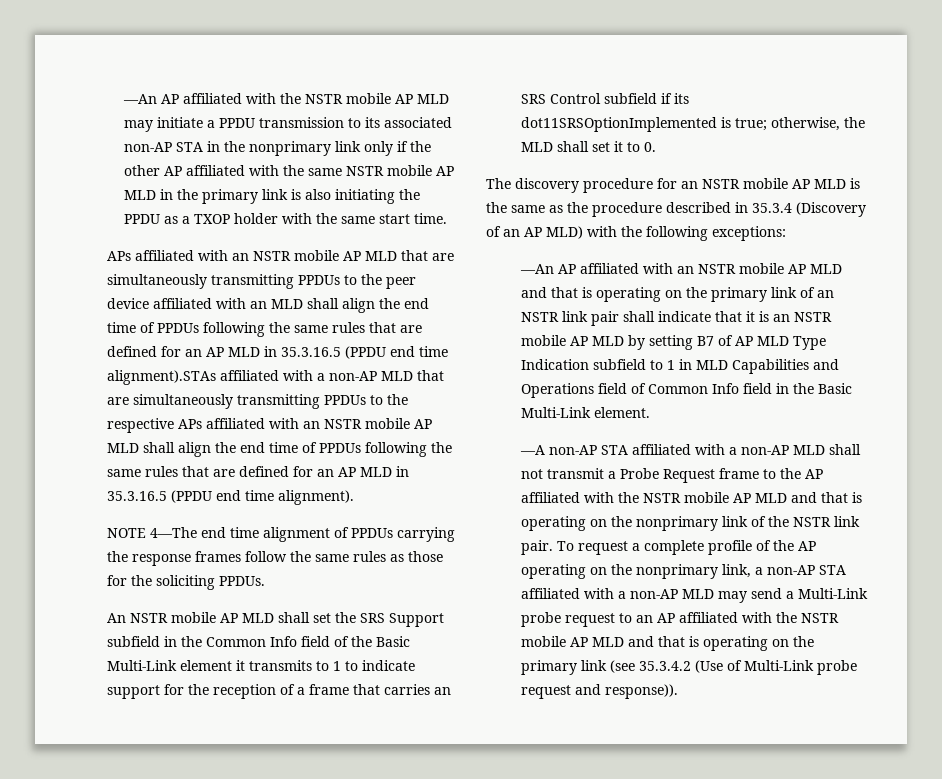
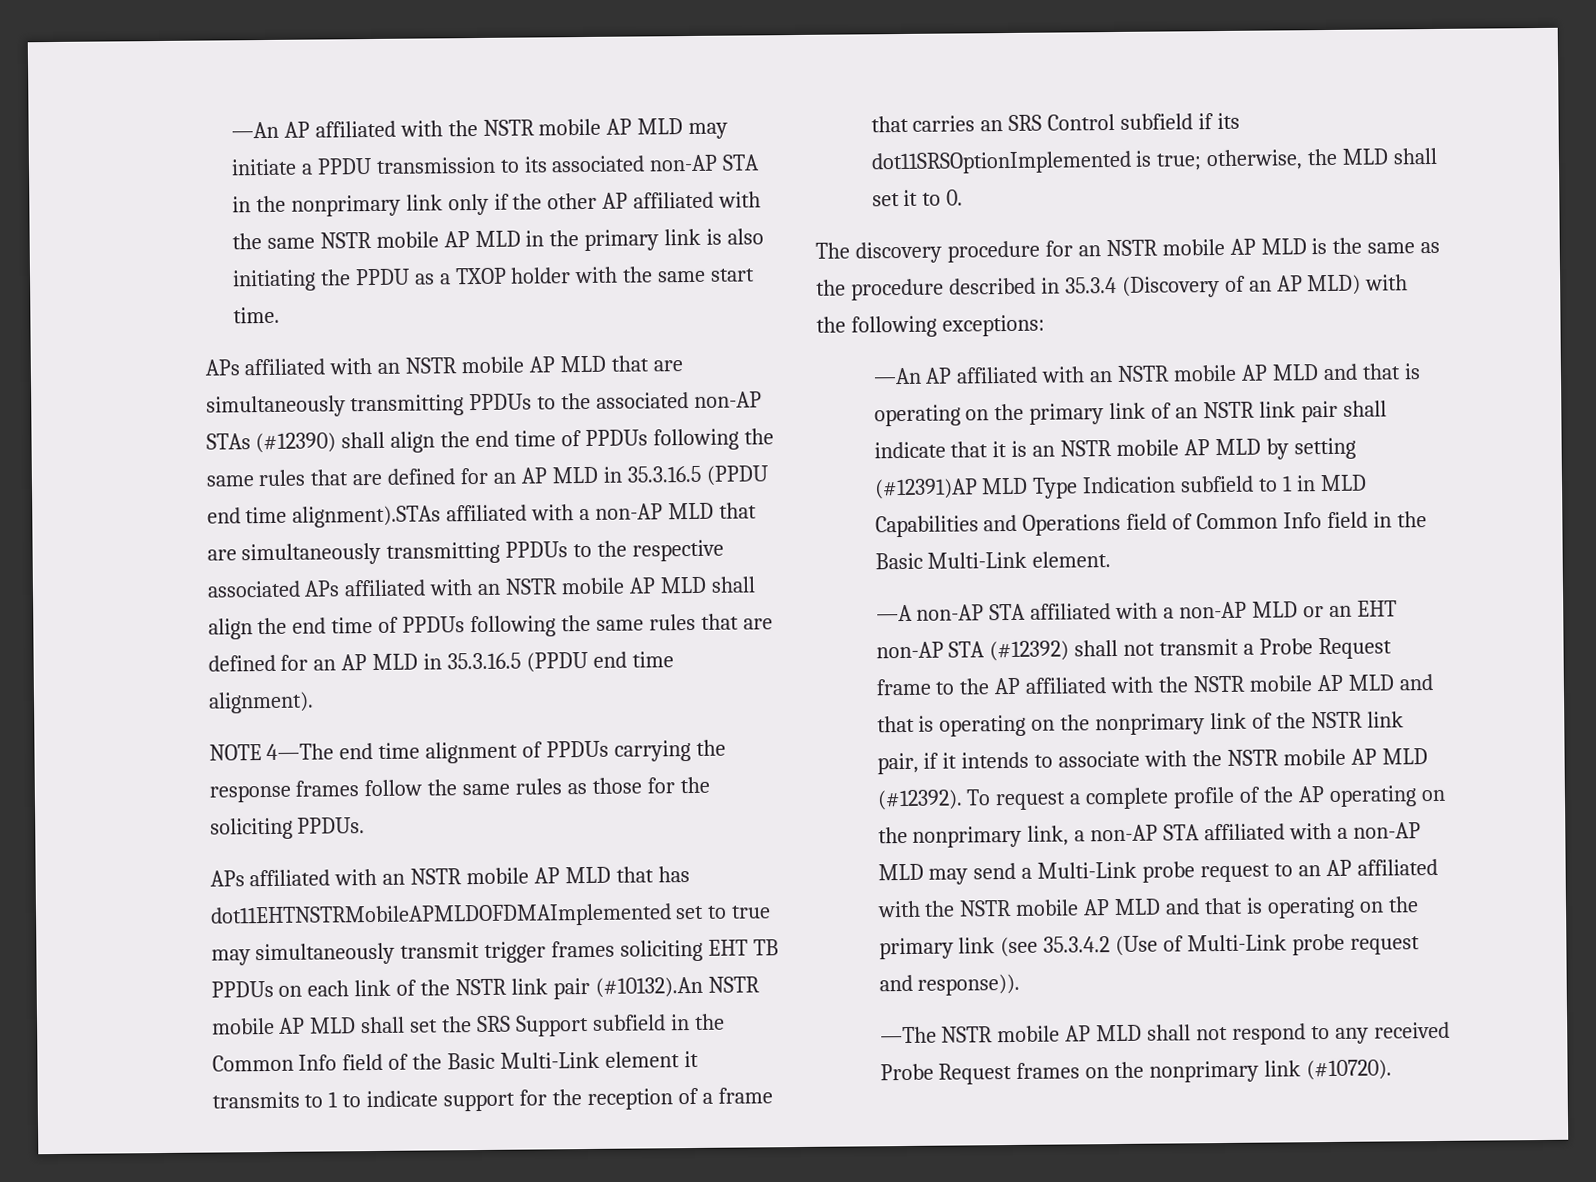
- APs affiliated with an NSTR mobile AP MLD that are simultaneously transmitting PPDUs to the peer device affiliated with an MLD shall align the end time of PPDUs following the same rules that are defined for an AP MLD in 35.3.16.5 (PPDU end time alignment).STAs affiliated with a non-AP MLD that are simultaneously transmitting PPDUs to the respective APs affiliated with an NSTR mobile AP MLD shall align the end time of PPDUs following the same rules that are defined for an AP MLD in 35.3.16.5 (PPDU end time alignment).
+ APs affiliated with an NSTR mobile AP MLD that are simultaneously transmitting PPDUs to the associated non-AP STAs (#12390) shall align the end time of PPDUs following the same rules that are defined for an AP MLD in 35.3.16.5 (PPDU end time alignment).STAs affiliated with a non-AP MLD that are simultaneously transmitting PPDUs to the respective associated APs affiliated with an NSTR mobile AP MLD shall align the end time of PPDUs following the same rules that are defined for an AP MLD in 35.3.16.5 (PPDU end time alignment).
- An NSTR mobile AP MLD shall set the SRS Support subfield in the Common Info field of the Basic Multi-Link element it transmits to 1 to indicate support for the reception of a frame that carries an SRS Control subfield if its dot11SRSOptionImplemented is true; otherwise, the MLD shall set it to 0.
+ APs affiliated with an NSTR mobile AP MLD that has dot11EHTNSTRMobileAPMLDOFDMAImplemented set to true may simultaneously transmit trigger frames soliciting EHT TB PPDUs on each link of the NSTR link pair (#10132).An NSTR mobile AP MLD shall set the SRS Support subfield in the Common Info field of the Basic Multi-Link element it transmits to 1 to indicate support for the reception of a frame that carries an SRS Control subfield if its dot11SRSOptionImplemented is true; otherwise, the MLD shall set it to 0.
- —An AP affiliated with an NSTR mobile AP MLD and that is operating on the primary link of an NSTR link pair shall indicate that it is an NSTR mobile AP MLD by setting B7 of AP MLD Type Indication subfield to 1 in MLD Capabilities and Operations field of Common Info field in the Basic Multi-Link element.
+ —An AP affiliated with an NSTR mobile AP MLD and that is operating on the primary link of an NSTR link pair shall indicate that it is an NSTR mobile AP MLD by setting (#12391)AP MLD Type Indication subfield to 1 in MLD Capabilities and Operations field of Common Info field in the Basic Multi-Link element.
- —A non-AP STA affiliated with a non-AP MLD shall not transmit a Probe Request frame to the AP affiliated with the NSTR mobile AP MLD and that is operating on the nonprimary link of the NSTR link pair.
+ —A non-AP STA affiliated with a non-AP MLD or an EHT non-AP STA (#12392) shall not transmit a Probe Request frame to the AP affiliated with the NSTR mobile AP MLD and that is operating on the nonprimary link of the NSTR link pair, if it intends to associate with the NSTR mobile AP MLD (#12392).
+ —The NSTR mobile AP MLD shall not respond to any received Probe Request frames on the nonprimary link (#10720).

